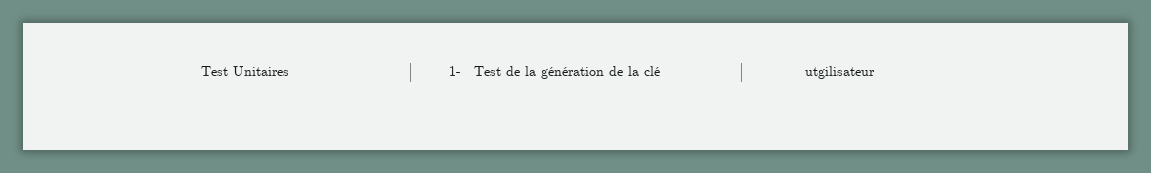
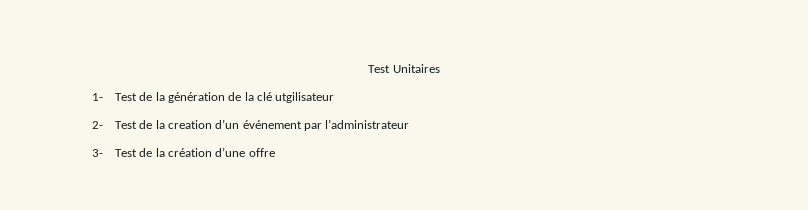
+ 2- Test de la creation d’un événement par l’administrateur
+ 3- Test de la création d’une offre

